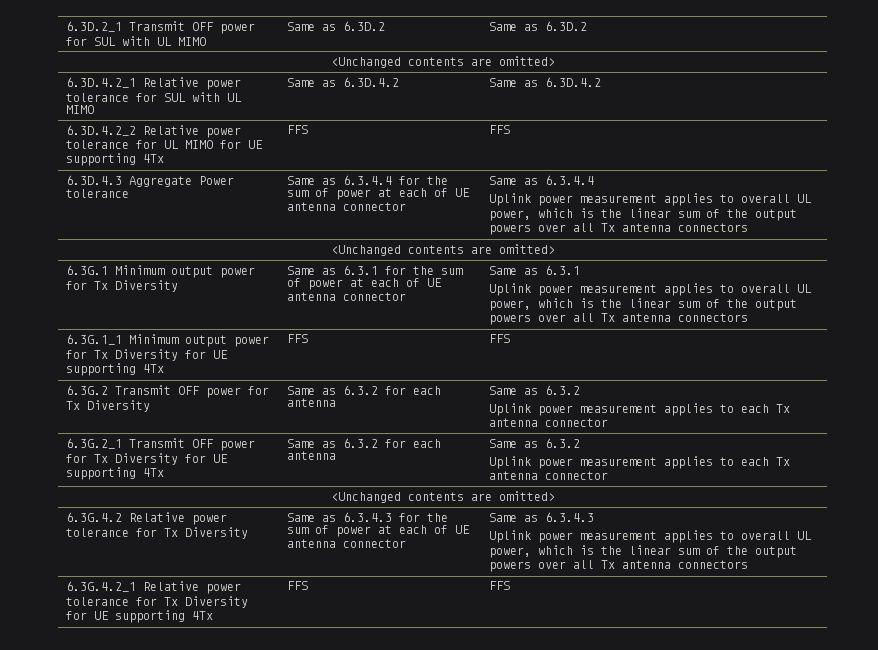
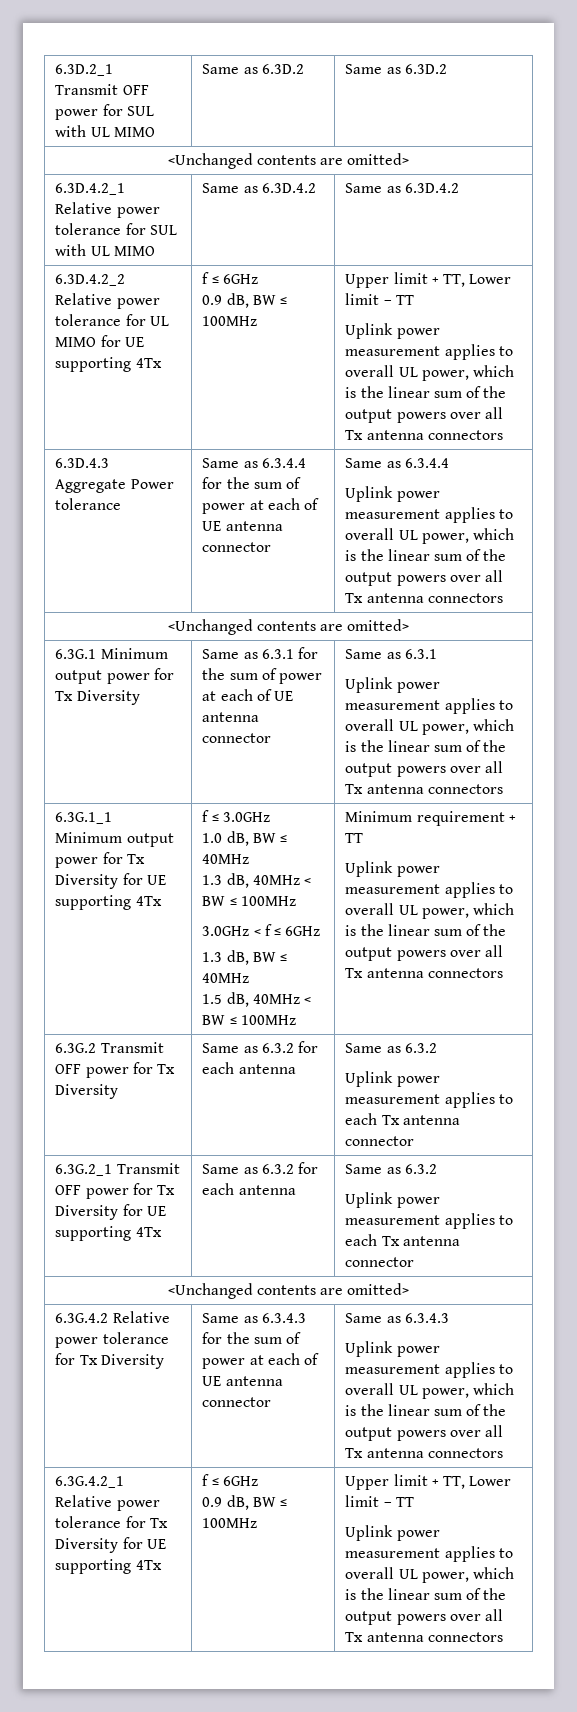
- 6.3D.4.2_2 Relative power tolerance for UL MIMO for UE supporting 4Tx | FFS | FFS
+ 6.3D.4.2_2 Relative power tolerance for UL MIMO for UE supporting 4Tx | f ≤ 6GHz
+ 0.9 dB, BW ≤ 100MHz | Upper limit + TT, Lower limit – TT
+ Uplink power measurement applies to overall UL power, which is the linear sum of the output powers over all Tx antenna connectors
- 6.3G.1_1 Minimum output power for Tx Diversity for UE supporting 4Tx | FFS | FFS
+ 6.3G.1_1 Minimum output power for Tx Diversity for UE supporting 4Tx | f ≤ 3.0GHz
+ 1.0 dB, BW ≤ 40MHz
+ 1.3 dB, 40MHz < BW ≤ 100MHz
+ 3.0GHz < f ≤ 6GHz
+ 1.3 dB, BW ≤ 40MHz
+ 1.5 dB, 40MHz < BW ≤ 100MHz | Minimum requirement + TT
+ Uplink power measurement applies to overall UL power, which is the linear sum of the output powers over all Tx antenna connectors
- 6.3G.4.2_1 Relative power tolerance for Tx Diversity for UE supporting 4Tx | FFS | FFS
+ 6.3G.4.2_1 Relative power tolerance for Tx Diversity for UE supporting 4Tx | f ≤ 6GHz
+ 0.9 dB, BW ≤ 100MHz | Upper limit + TT, Lower limit – TT
+ Uplink power measurement applies to overall UL power, which is the linear sum of the output powers over all Tx antenna connectors

